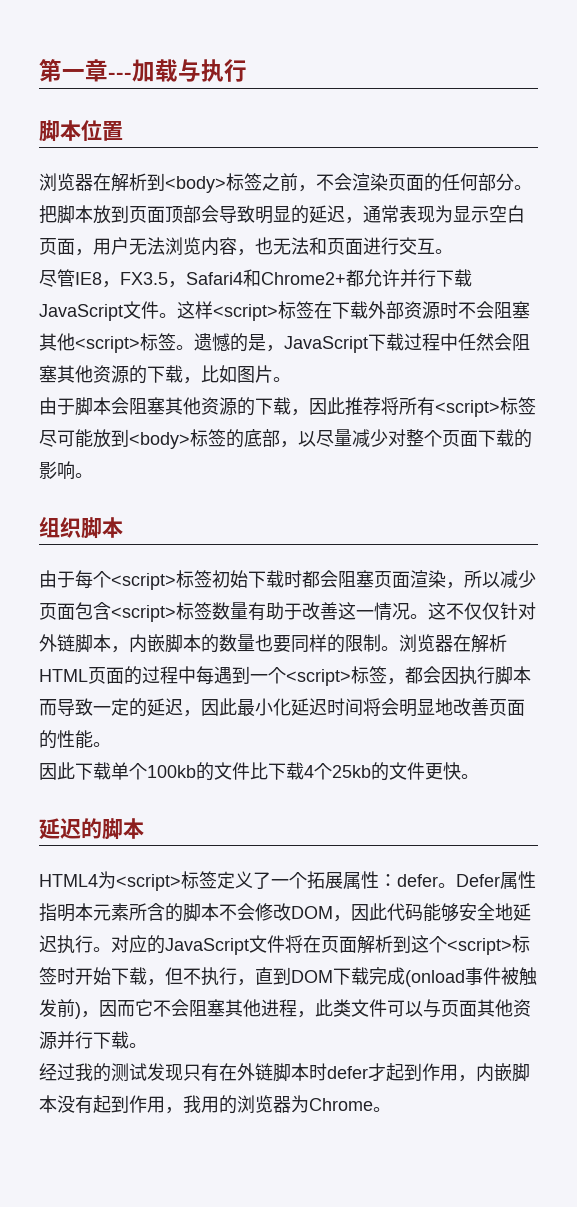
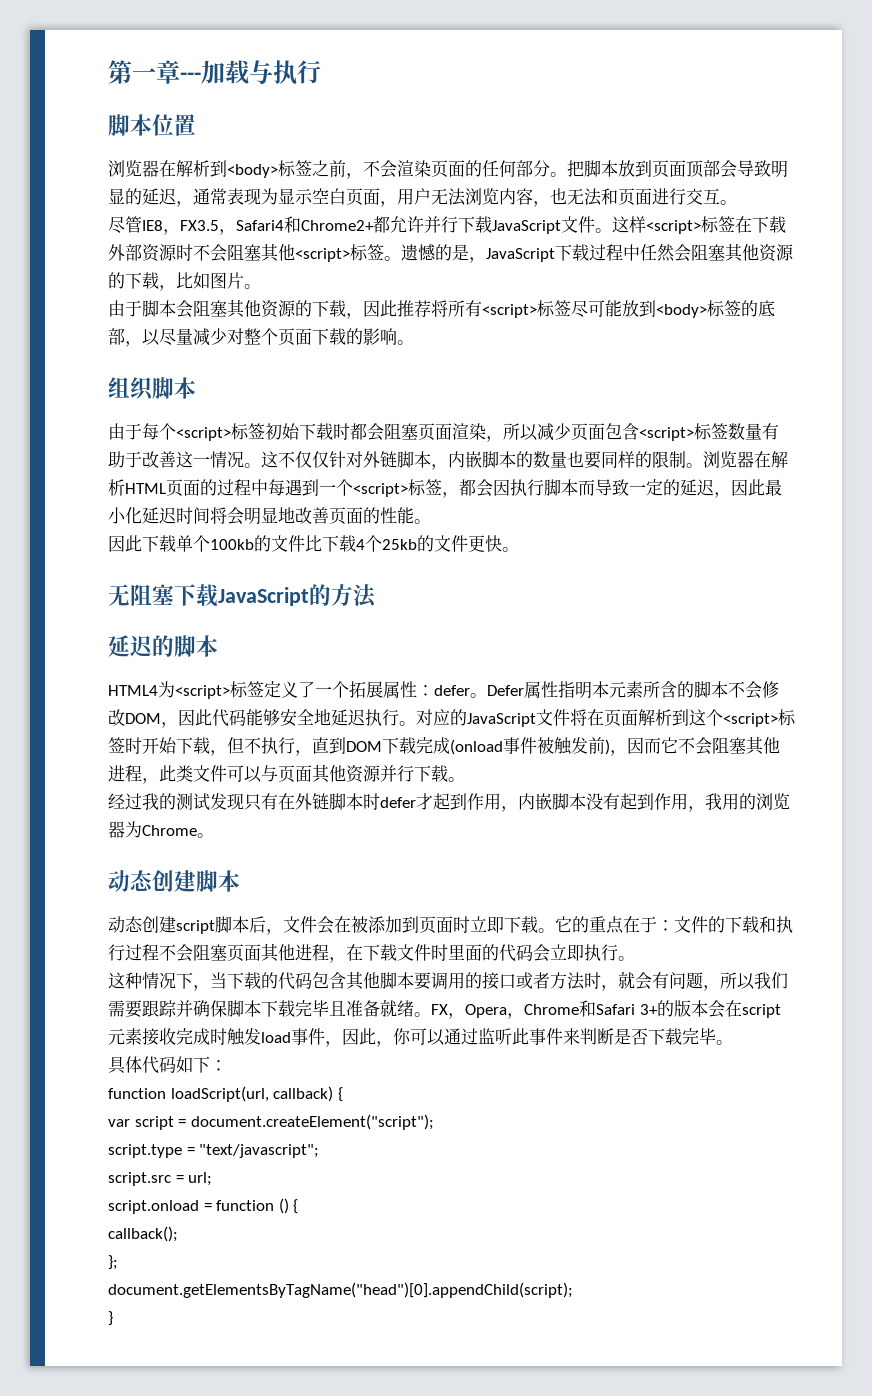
+ 无阻塞下载JavaScript的方法
+ 动态创建脚本
+ 动态创建script脚本后，文件会在被添加到页面时立即下载。它的重点在于：文件的下载和执行过程不会阻塞页面其他进程，在下载文件时里面的代码会立即执行。
+ 这种情况下，当下载的代码包含其他脚本要调用的接口或者方法时，就会有问题，所以我们需要跟踪并确保脚本下载完毕且准备就绪。FX，Opera，Chrome和Safari 3+的版本会在script元素接收完成时触发load事件，因此，你可以通过监听此事件来判断是否下载完毕。
+ 具体代码如下：
+ function loadScript(url, callback) {
+ var script = document.createElement("script");
+ script.type = "text/javascript";
+ script.src = url;
+ script.onload = function () {
+ callback();
+ };
+ document.getElementsByTagName("head")[0].appendChild(script);
+ }

